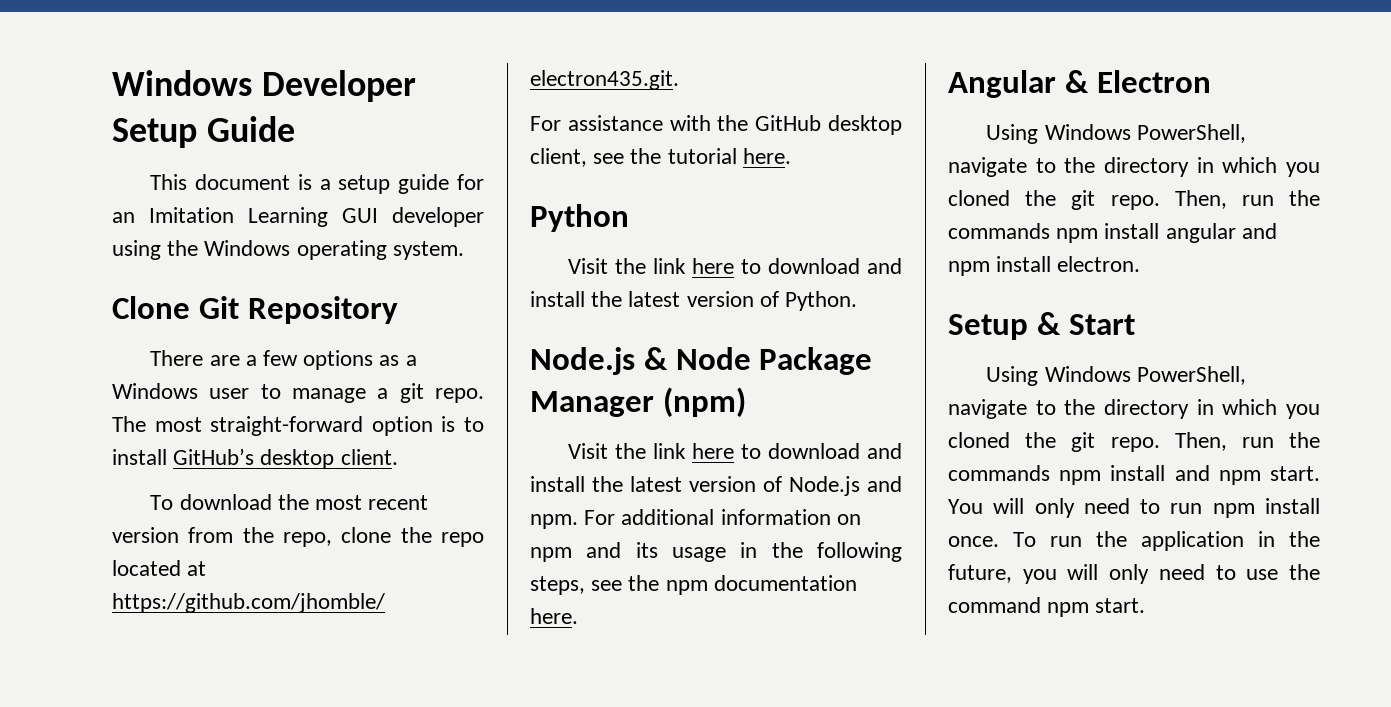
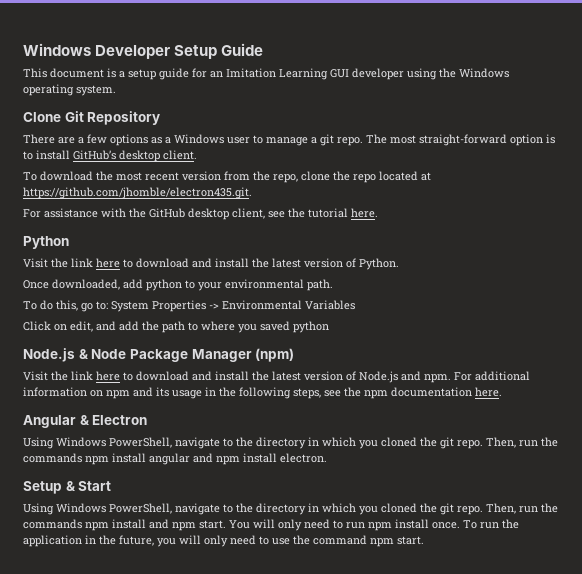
+ Once downloaded, add python to your environmental path.
+ To do this, go to: System Properties -> Environmental Variables
+ Click on edit, and add the path to where you saved python

